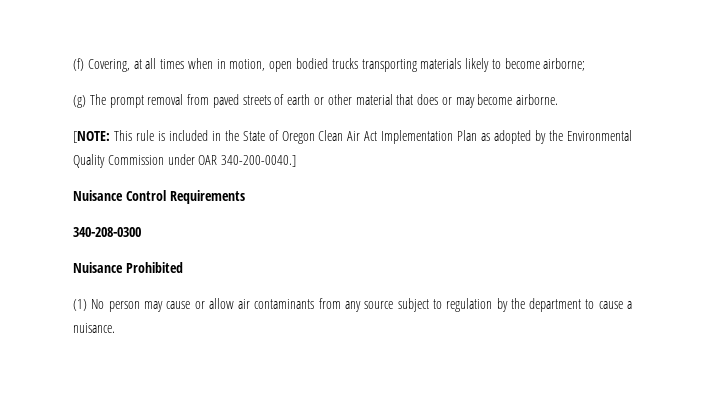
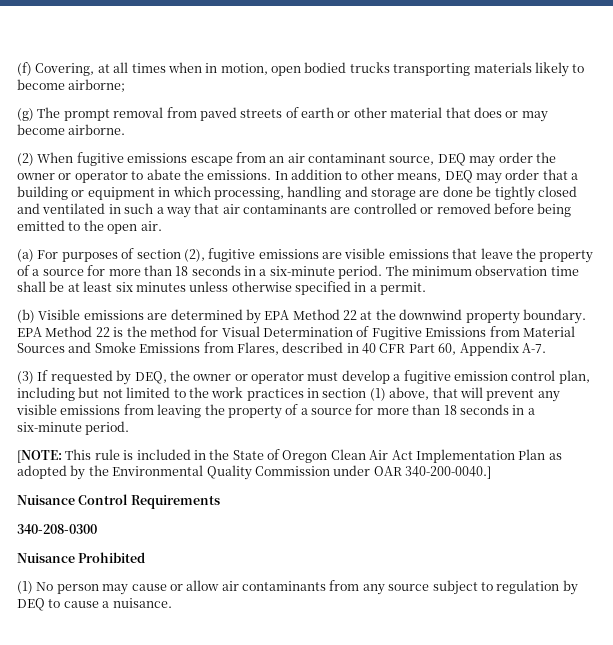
+ (2) When fugitive emissions escape from an air contaminant source, DEQ may order the owner or operator to abate the emissions. In addition to other means, DEQ may order that a building or equipment in which processing, handling and storage are done be tightly closed and ventilated in such a way that air contaminants are controlled or removed before being emitted to the open air.
+ (a) For purposes of section (2), fugitive emissions are visible emissions that leave the property of a source for more than 18 seconds in a six-minute period. The minimum observation time shall be at least six minutes unless otherwise specified in a permit.
+ (b) Visible emissions are determined by EPA Method 22 at the downwind property boundary. EPA Method 22 is the method for Visual Determination of Fugitive Emissions from Material Sources and Smoke Emissions from Flares, described in 40 CFR Part 60, Appendix A-7.
+ (3) If requested by DEQ, the owner or operator must develop a fugitive emission control plan, including but not limited to the work practices in section (1) above, that will prevent any visible emissions from leaving the property of a source for more than 18 seconds in a six-minute period.
- (1) No person may cause or allow air contaminants from any source subject to regulation by the department to cause a nuisance.
+ (1) No person may cause or allow air contaminants from any source subject to regulation by DEQ to cause a nuisance.

